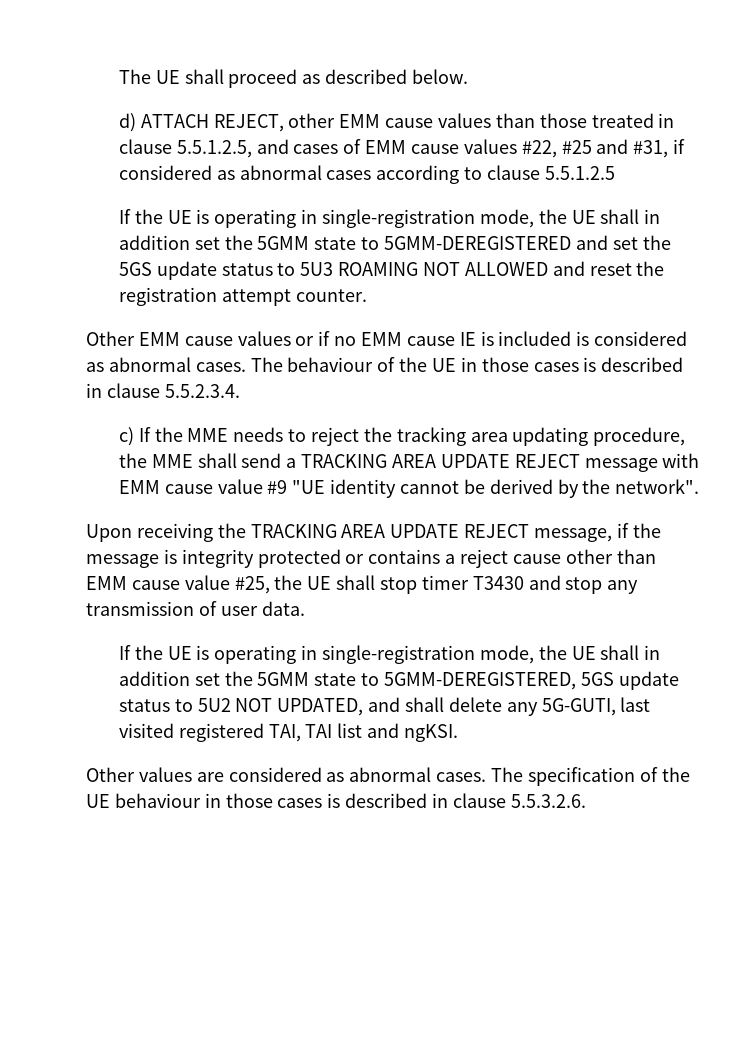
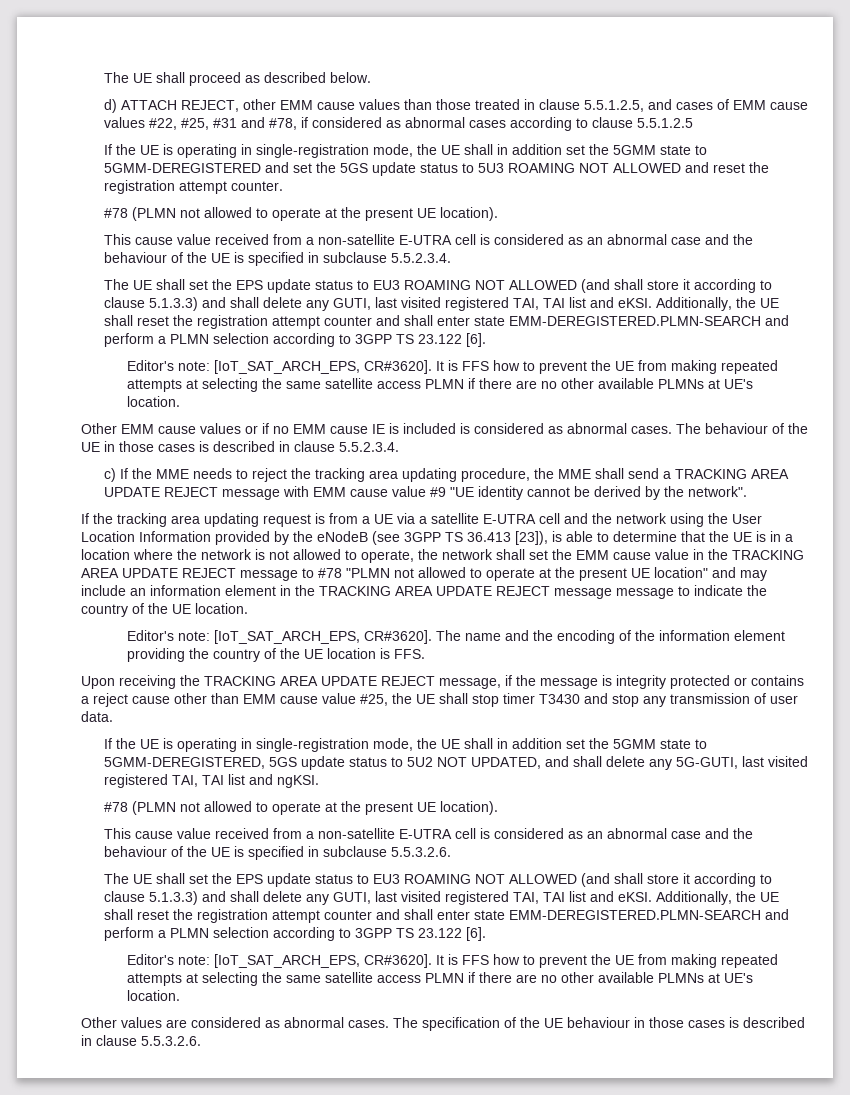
- d) ATTACH REJECT, other EMM cause values than those treated in clause 5.5.1.2.5, and cases of EMM cause values #22, #25 and #31, if considered as abnormal cases according to clause 5.5.1.2.5
+ d) ATTACH REJECT, other EMM cause values than those treated in clause 5.5.1.2.5, and cases of EMM cause values #22, #25, #31 and #78, if considered as abnormal cases according to clause 5.5.1.2.5
  If the UE is operating in single-registration mode, the UE shall in addition set the 5GMM state to 5GMM-DEREGISTERED and set the 5GS update status to 5U3 ROAMING NOT ALLOWED and reset the registration attempt counter.
+ #78 (PLMN not allowed to operate at the present UE location).
+ This cause value received from a non-satellite E-UTRA cell is considered as an abnormal case and the behaviour of the UE is specified in subclause 5.5.2.3.4.
+ The UE shall set the EPS update status to EU3 ROAMING NOT ALLOWED (and shall store it according to clause 5.1.3.3) and shall delete any GUTI, last visited registered TAI, TAI list and eKSI. Additionally, the UE shall reset the registration attempt counter and shall enter state EMM-DEREGISTERED.PLMN-SEARCH and perform a PLMN selection according to 3GPP TS 23.122 [6].
+ Editor's note: [IoT_SAT_ARCH_EPS, CR#3620]. It is FFS how to prevent the UE from making repeated attempts at selecting the same satellite access PLMN if there are no other available PLMNs at UE's location.
+ If the tracking area updating request is from a UE via a satellite E-UTRA cell and the network using the User Location Information provided by the eNodeB (see 3GPP TS 36.413 [23]), is able to determine that the UE is in a location where the network is not allowed to operate, the network shall set the EMM cause value in the TRACKING AREA UPDATE REJECT message to #78 "PLMN not allowed to operate at the present UE location" and may include an information element in the TRACKING AREA UPDATE REJECT message message to indicate the country of the UE location.
+ Editor's note: [IoT_SAT_ARCH_EPS, CR#3620]. The name and the encoding of the information element providing the country of the UE location is FFS.
  If the UE is operating in single-registration mode, the UE shall in addition set the 5GMM state to 5GMM-DEREGISTERED, 5GS update status to 5U2 NOT UPDATED, and shall delete any 5G-GUTI, last visited registered TAI, TAI list and ngKSI.
+ #78 (PLMN not allowed to operate at the present UE location).
+ This cause value received from a non-satellite E-UTRA cell is considered as an abnormal case and the behaviour of the UE is specified in subclause 5.5.3.2.6.
+ The UE shall set the EPS update status to EU3 ROAMING NOT ALLOWED (and shall store it according to clause 5.1.3.3) and shall delete any GUTI, last visited registered TAI, TAI list and eKSI. Additionally, the UE shall reset the registration attempt counter and shall enter state EMM-DEREGISTERED.PLMN-SEARCH and perform a PLMN selection according to 3GPP TS 23.122 [6].
+ Editor's note: [IoT_SAT_ARCH_EPS, CR#3620]. It is FFS how to prevent the UE from making repeated attempts at selecting the same satellite access PLMN if there are no other available PLMNs at UE's location.

